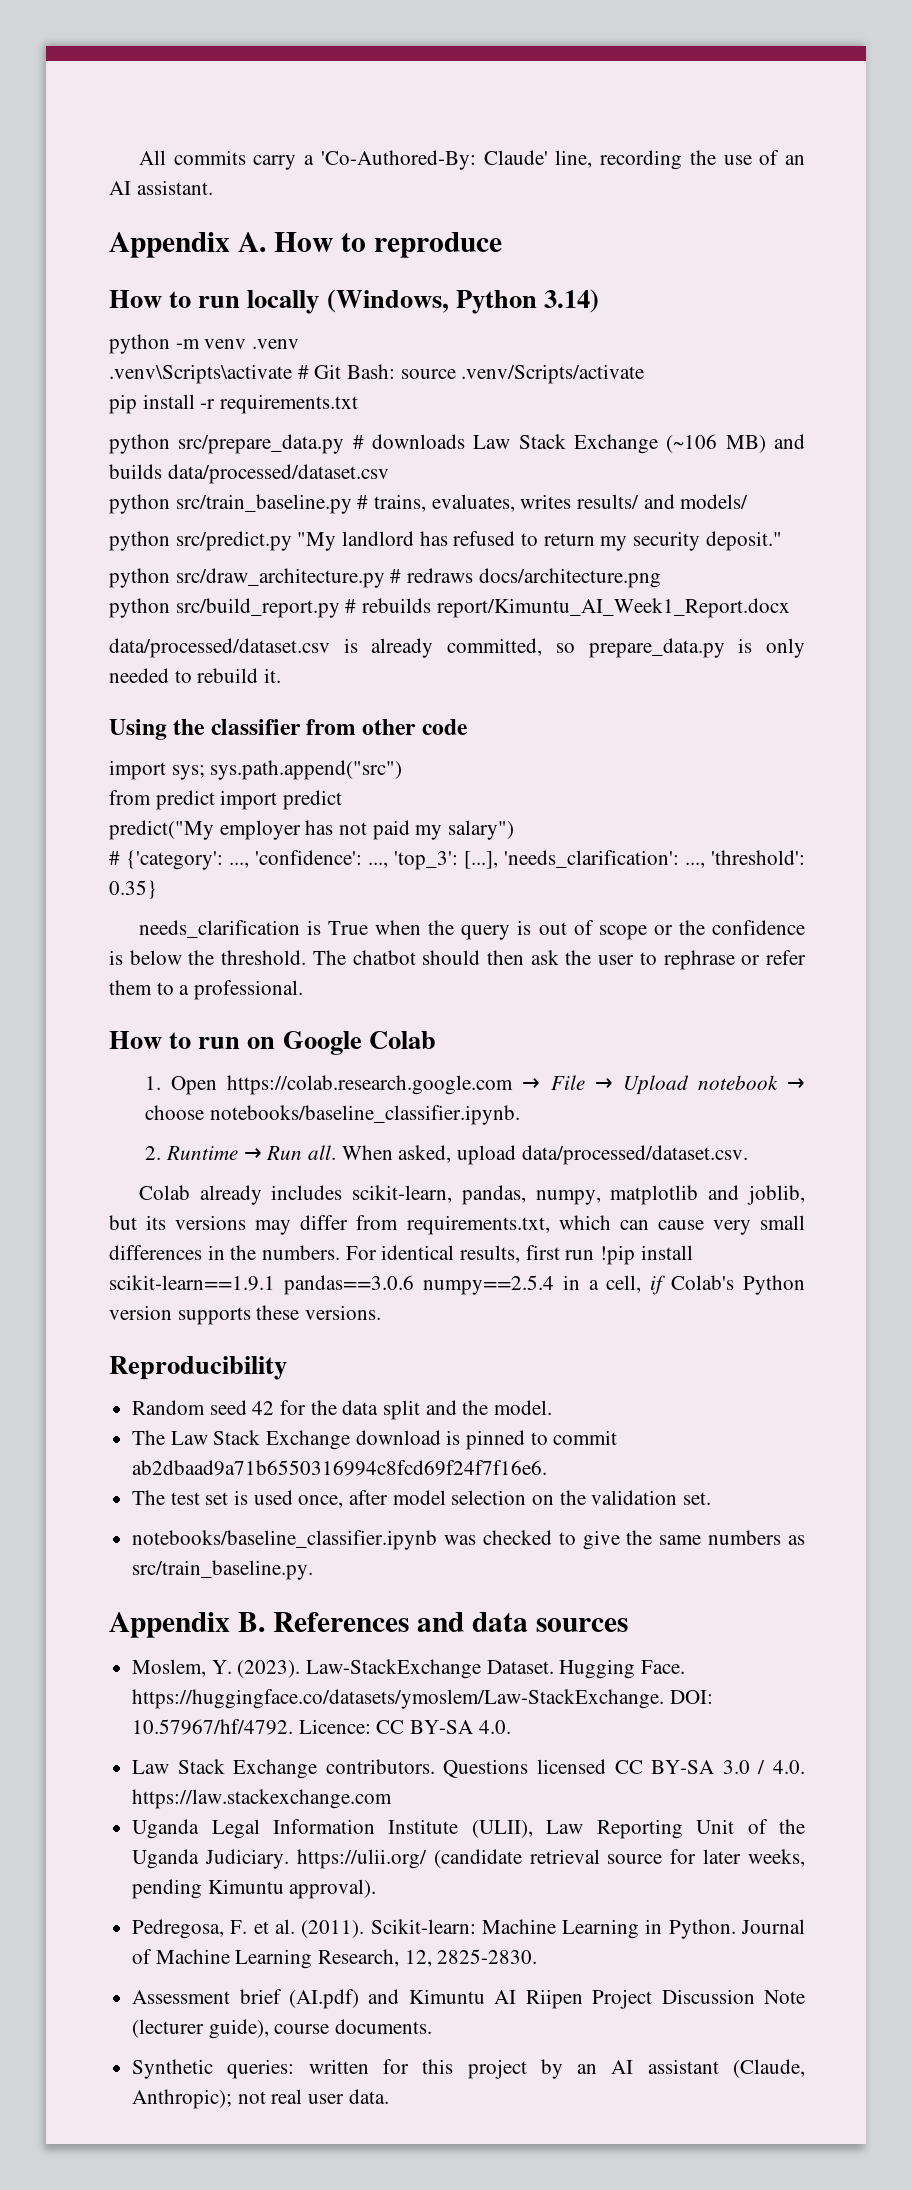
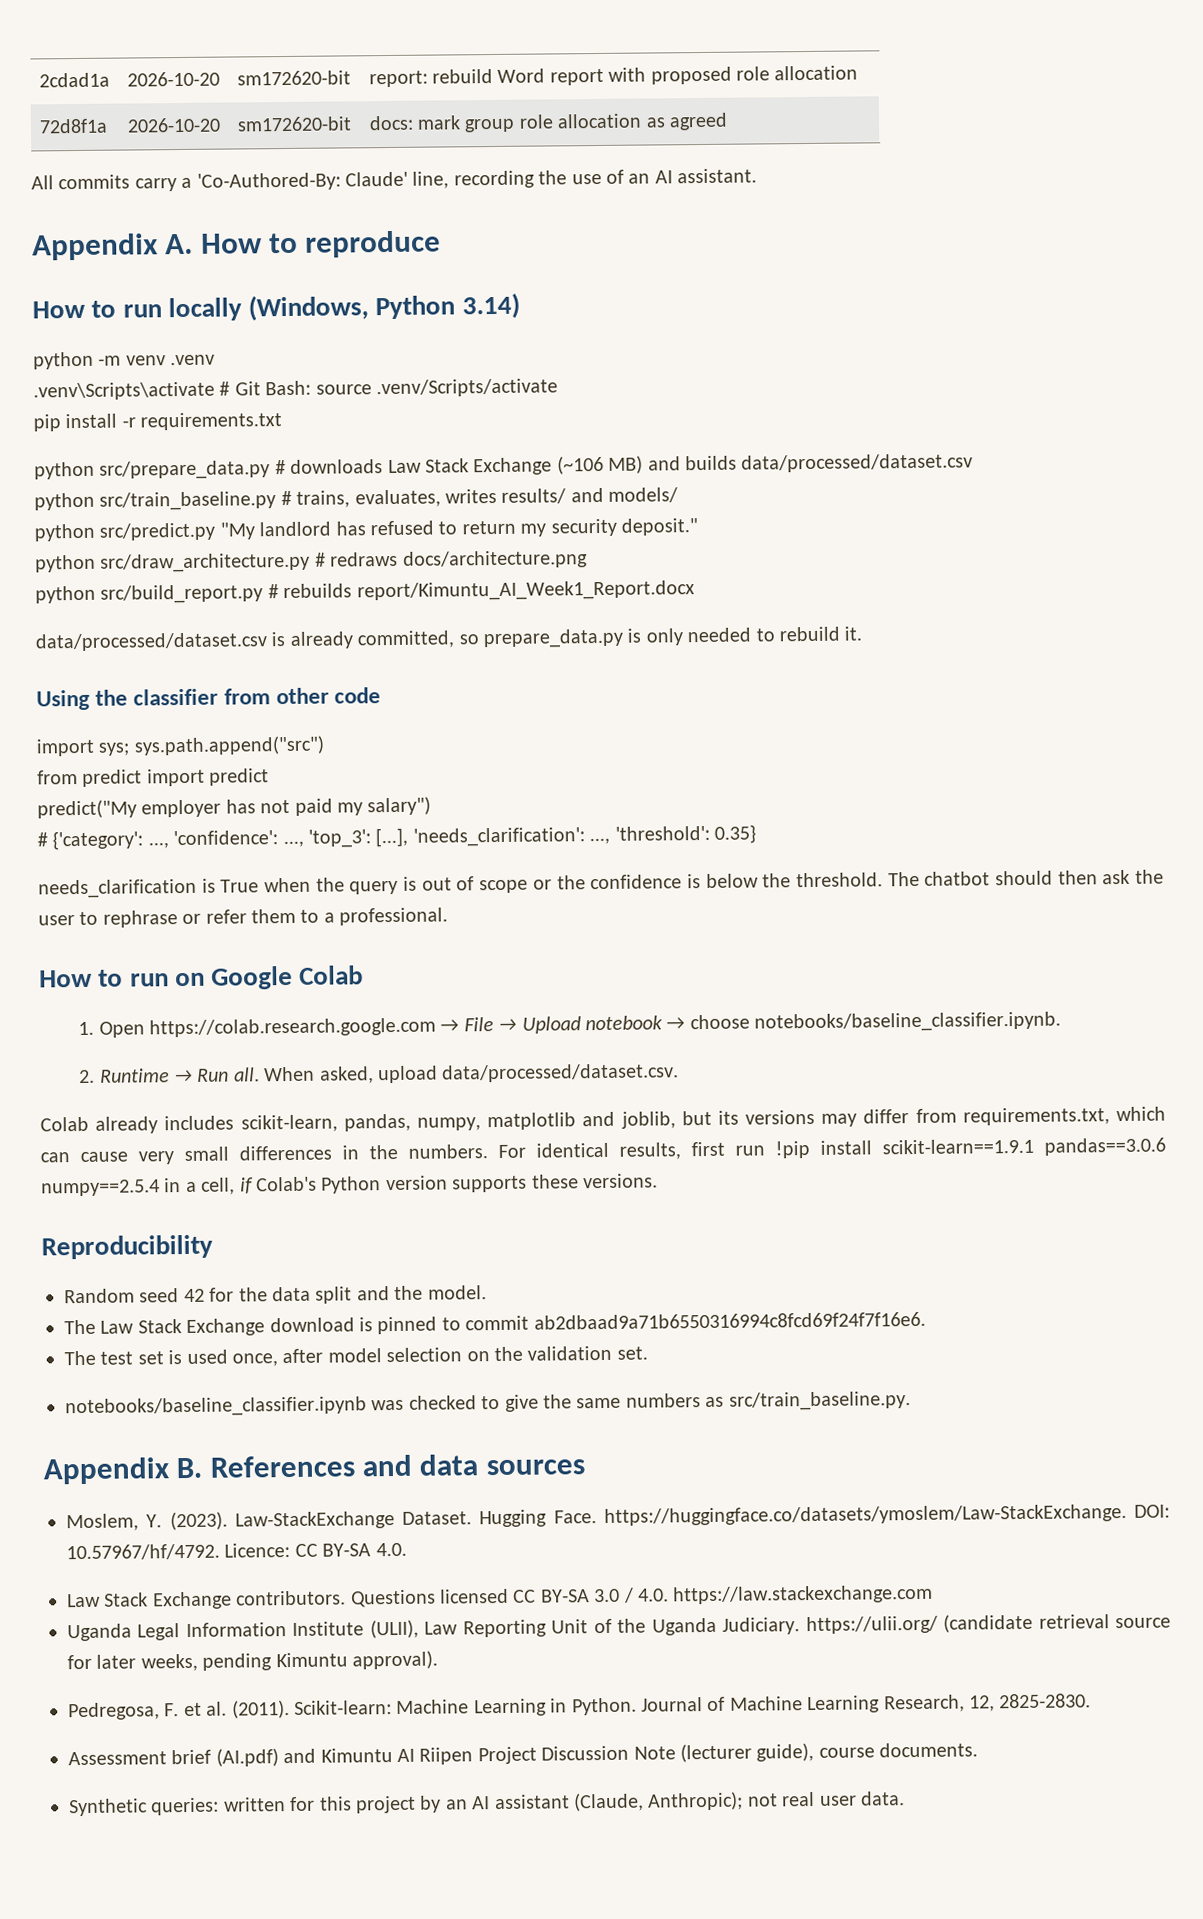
+ 2cdad1a | 2026-10-20 | sm172620-bit | report: rebuild Word report with proposed role allocation
+ 72d8f1a | 2026-10-20 | sm172620-bit | docs: mark group role allocation as agreed

